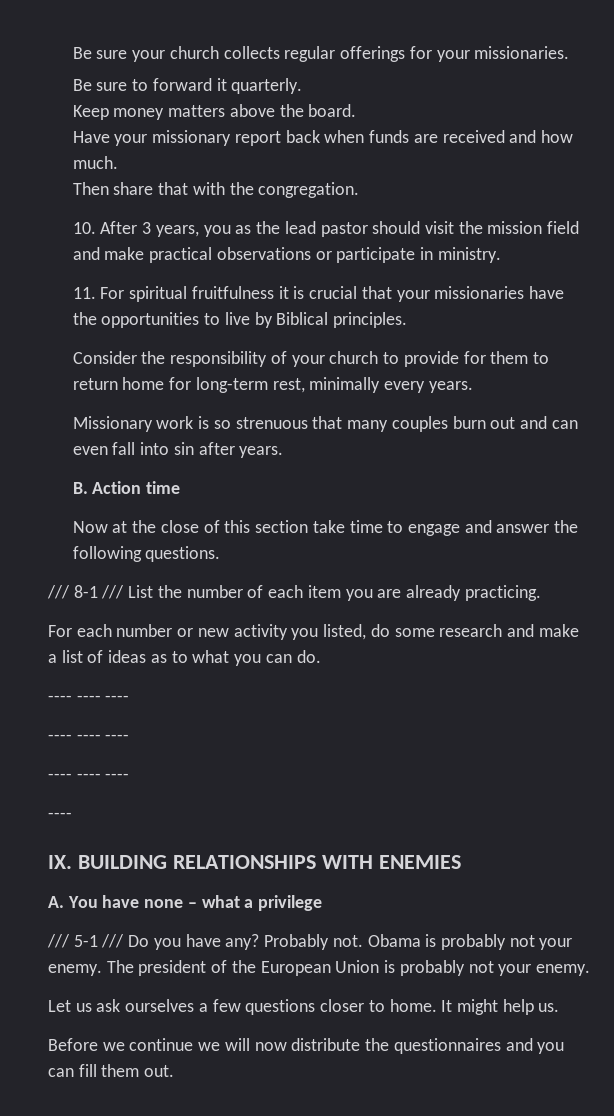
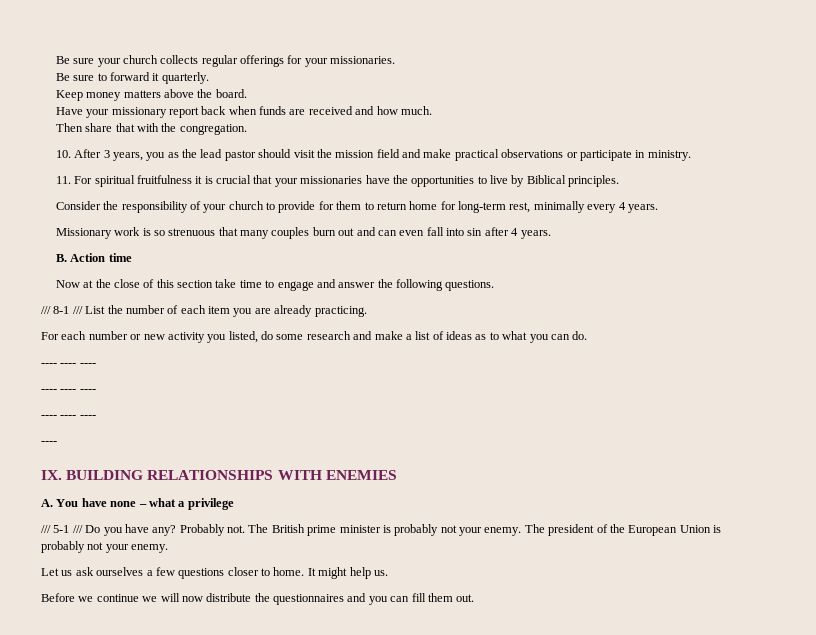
- Consider the responsibility of your church to provide for them to return home for long-term rest, minimally every years.
+ Consider the responsibility of your church to provide for them to return home for long-term rest, minimally every 4 years.
- Missionary work is so strenuous that many couples burn out and can even fall into sin after years.
+ Missionary work is so strenuous that many couples burn out and can even fall into sin after 4 years.
- Obama is probably not your enemy.
+ The British prime minister is probably not your enemy.

